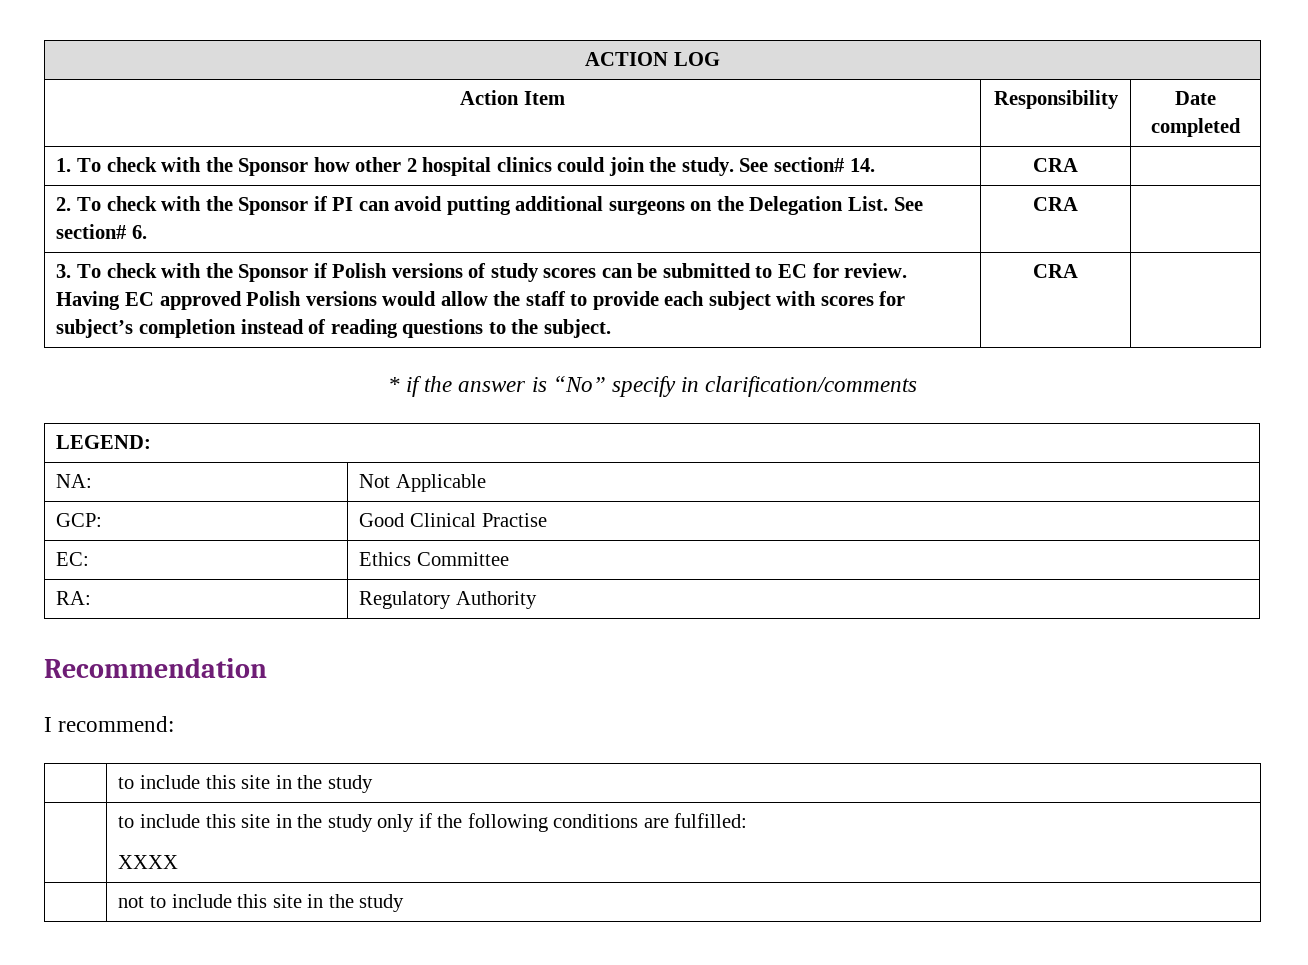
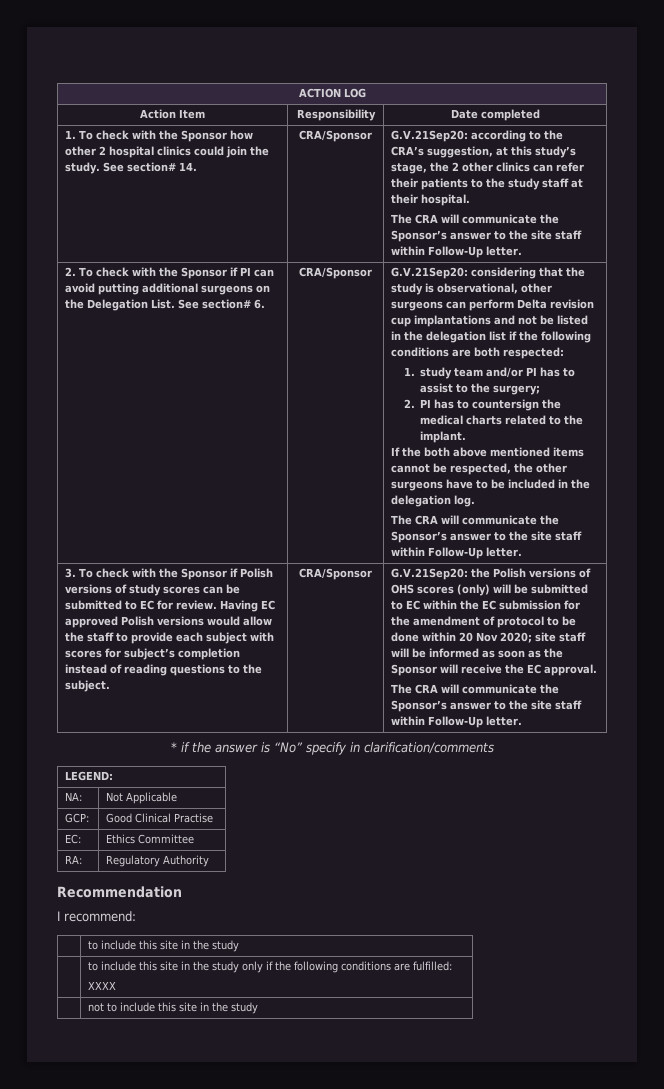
- See section# 14. | CRA
+ See section# 14. | CRA/Sponsor | G.V.21Sep20: according to the CRA’s suggestion, at this study’s stage, the 2 other clinics can refer their patients to the study staff at their hospital.
+ The CRA will communicate the Sponsor’s answer to the site staff within Follow-Up letter.
- See section# 6. | CRA
+ See section# 6. | CRA/Sponsor | G.V.21Sep20: considering that the study is observational, other surgeons can perform Delta revision cup implantations and not be listed in the delegation list if the following conditions are both respected:
+ 1. study team and/or PI has to assist to the surgery;
+ 2. PI has to countersign the medical charts related to the implant.
+ If the both above mentioned items cannot be respected, the other surgeons have to be included in the delegation log.
+ The CRA will communicate the Sponsor’s answer to the site staff within Follow-Up letter.
- Having EC approved Polish versions would allow the staff to provide each subject with scores for subject’s completion instead of reading questions to the subject. | CRA
+ Having EC approved Polish versions would allow the staff to provide each subject with scores for subject’s completion instead of reading questions to the subject. | CRA/Sponsor | G.V.21Sep20: the Polish versions of OHS scores (only) will be submitted to EC within the EC submission for the amendment of protocol to be done within 20 Nov 2020; site staff will be informed as soon as the Sponsor will receive the EC approval.
+ The CRA will communicate the Sponsor’s answer to the site staff within Follow-Up letter.

